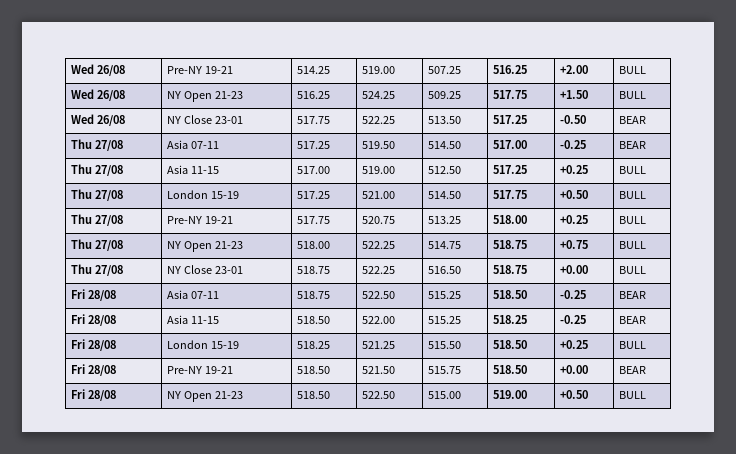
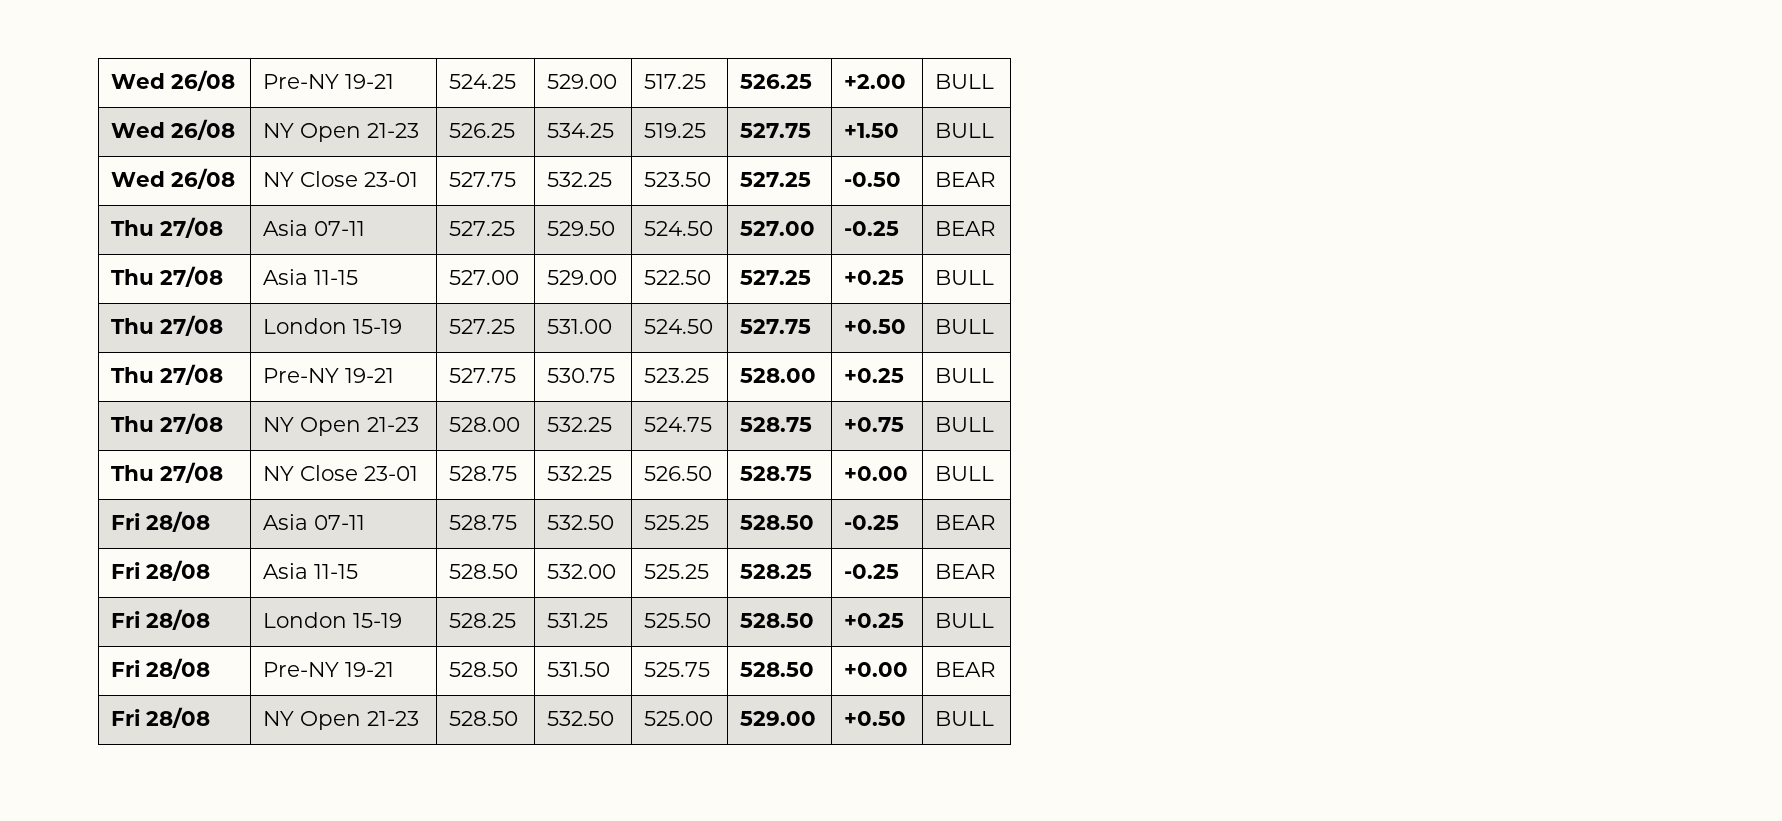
- Wed 26/08 | Pre-NY 19-21 | 514.25 | 519.00 | 507.25 | 516.25 | +2.00 | BULL
+ Wed 26/08 | Pre-NY 19-21 | 524.25 | 529.00 | 517.25 | 526.25 | +2.00 | BULL
- Wed 26/08 | NY Open 21-23 | 516.25 | 524.25 | 509.25 | 517.75 | +1.50 | BULL
+ Wed 26/08 | NY Open 21-23 | 526.25 | 534.25 | 519.25 | 527.75 | +1.50 | BULL
- Wed 26/08 | NY Close 23-01 | 517.75 | 522.25 | 513.50 | 517.25 | -0.50 | BEAR
+ Wed 26/08 | NY Close 23-01 | 527.75 | 532.25 | 523.50 | 527.25 | -0.50 | BEAR
- Thu 27/08 | Asia 07-11 | 517.25 | 519.50 | 514.50 | 517.00 | -0.25 | BEAR
+ Thu 27/08 | Asia 07-11 | 527.25 | 529.50 | 524.50 | 527.00 | -0.25 | BEAR
- Thu 27/08 | Asia 11-15 | 517.00 | 519.00 | 512.50 | 517.25 | +0.25 | BULL
+ Thu 27/08 | Asia 11-15 | 527.00 | 529.00 | 522.50 | 527.25 | +0.25 | BULL
- Thu 27/08 | London 15-19 | 517.25 | 521.00 | 514.50 | 517.75 | +0.50 | BULL
+ Thu 27/08 | London 15-19 | 527.25 | 531.00 | 524.50 | 527.75 | +0.50 | BULL
- Thu 27/08 | Pre-NY 19-21 | 517.75 | 520.75 | 513.25 | 518.00 | +0.25 | BULL
+ Thu 27/08 | Pre-NY 19-21 | 527.75 | 530.75 | 523.25 | 528.00 | +0.25 | BULL
- Thu 27/08 | NY Open 21-23 | 518.00 | 522.25 | 514.75 | 518.75 | +0.75 | BULL
+ Thu 27/08 | NY Open 21-23 | 528.00 | 532.25 | 524.75 | 528.75 | +0.75 | BULL
- Thu 27/08 | NY Close 23-01 | 518.75 | 522.25 | 516.50 | 518.75 | +0.00 | BULL
+ Thu 27/08 | NY Close 23-01 | 528.75 | 532.25 | 526.50 | 528.75 | +0.00 | BULL
- Fri 28/08 | Asia 07-11 | 518.75 | 522.50 | 515.25 | 518.50 | -0.25 | BEAR
+ Fri 28/08 | Asia 07-11 | 528.75 | 532.50 | 525.25 | 528.50 | -0.25 | BEAR
- Fri 28/08 | Asia 11-15 | 518.50 | 522.00 | 515.25 | 518.25 | -0.25 | BEAR
+ Fri 28/08 | Asia 11-15 | 528.50 | 532.00 | 525.25 | 528.25 | -0.25 | BEAR
- Fri 28/08 | London 15-19 | 518.25 | 521.25 | 515.50 | 518.50 | +0.25 | BULL
+ Fri 28/08 | London 15-19 | 528.25 | 531.25 | 525.50 | 528.50 | +0.25 | BULL
- Fri 28/08 | Pre-NY 19-21 | 518.50 | 521.50 | 515.75 | 518.50 | +0.00 | BEAR
+ Fri 28/08 | Pre-NY 19-21 | 528.50 | 531.50 | 525.75 | 528.50 | +0.00 | BEAR
- Fri 28/08 | NY Open 21-23 | 518.50 | 522.50 | 515.00 | 519.00 | +0.50 | BULL
+ Fri 28/08 | NY Open 21-23 | 528.50 | 532.50 | 525.00 | 529.00 | +0.50 | BULL

